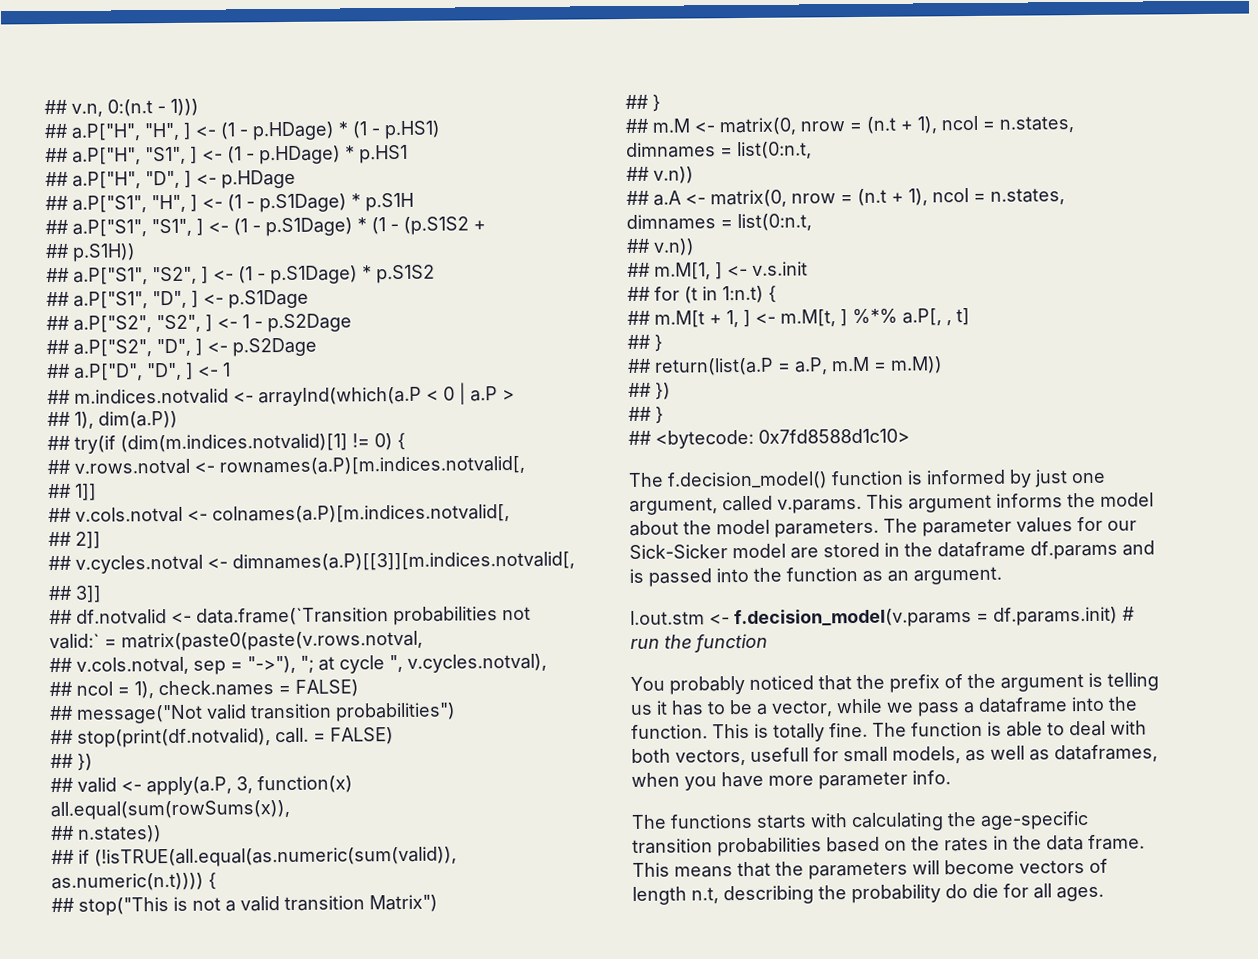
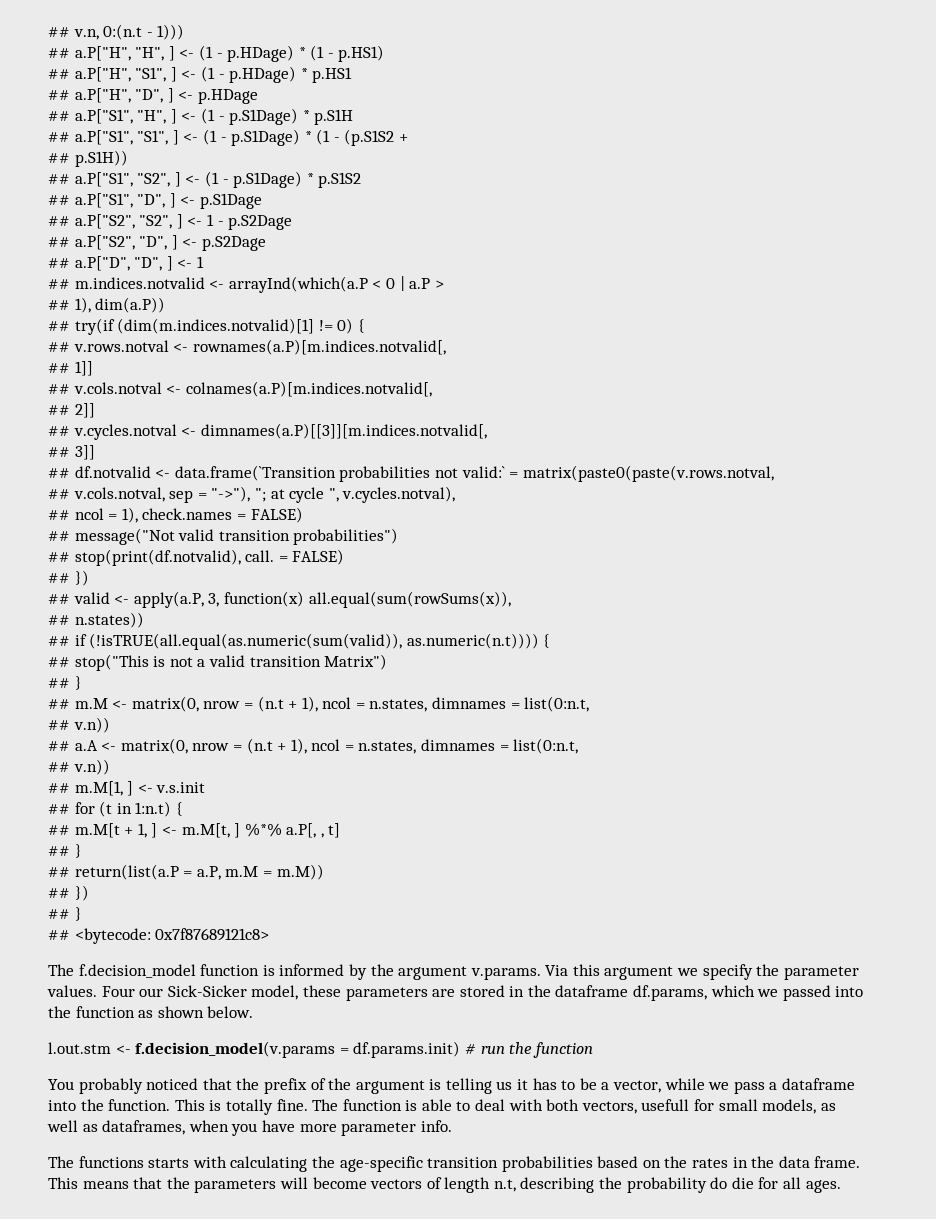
- ## <bytecode: 0x7fd8588d1c10>
- The f.decision_model() function is informed by just one argument, called v.params. This argument informs the model about the model parameters. The parameter values for our Sick-Sicker model are stored in the dataframe df.params and is passed into the function as an argument.
+ ## <bytecode: 0x7f87689121c8>
+ The f.decision_model function is informed by the argument v.params. Via this argument we specify the parameter values. Four our Sick-Sicker model, these parameters are stored in the dataframe df.params, which we passed into the function as shown below.

